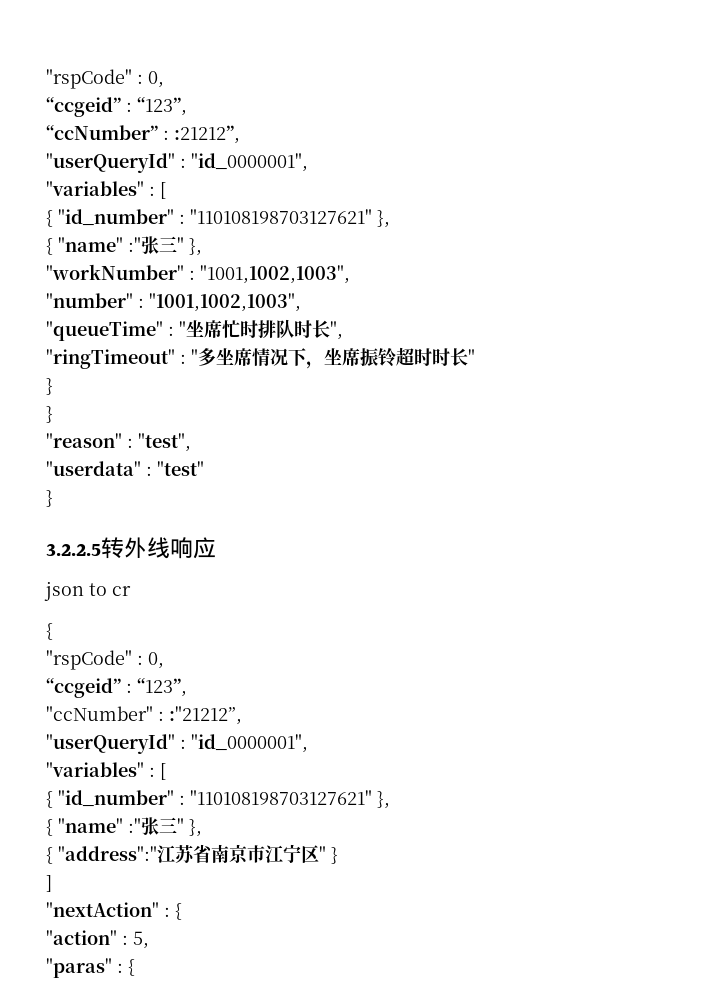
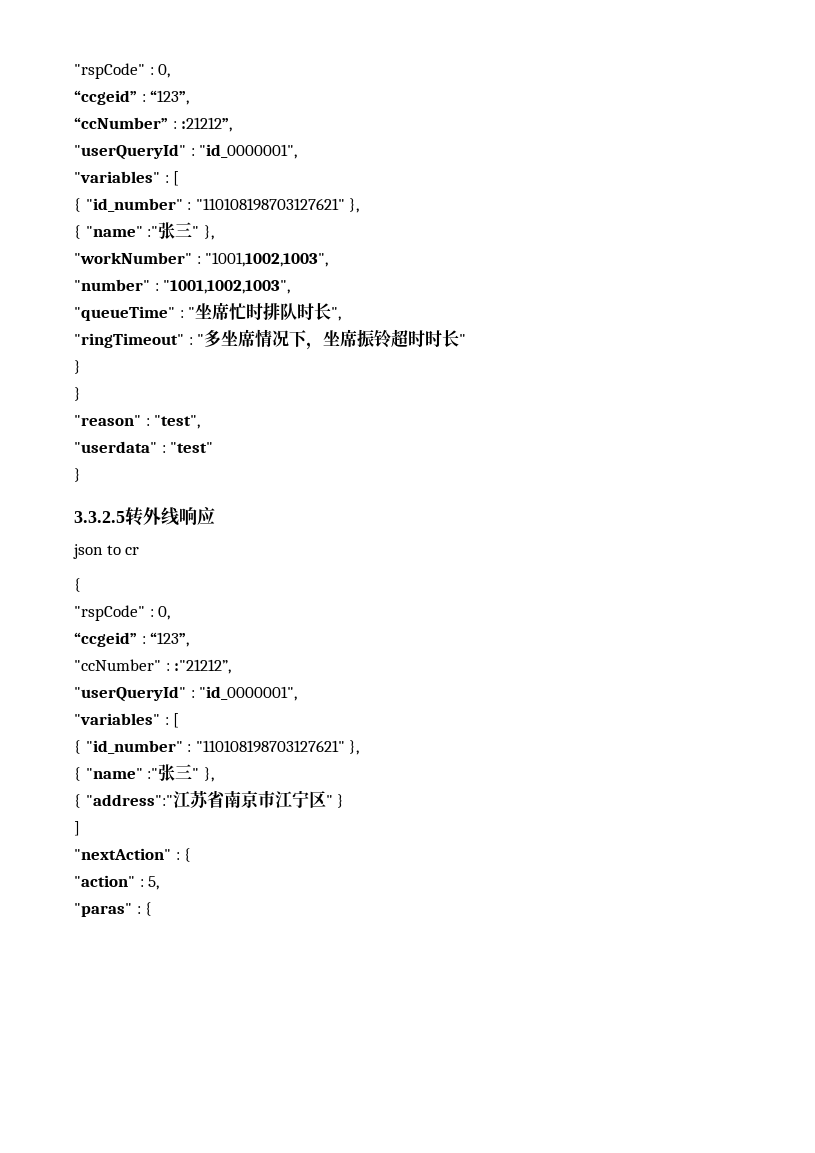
- 3.2.2.5转外线响应
+ 3.3.2.5转外线响应

